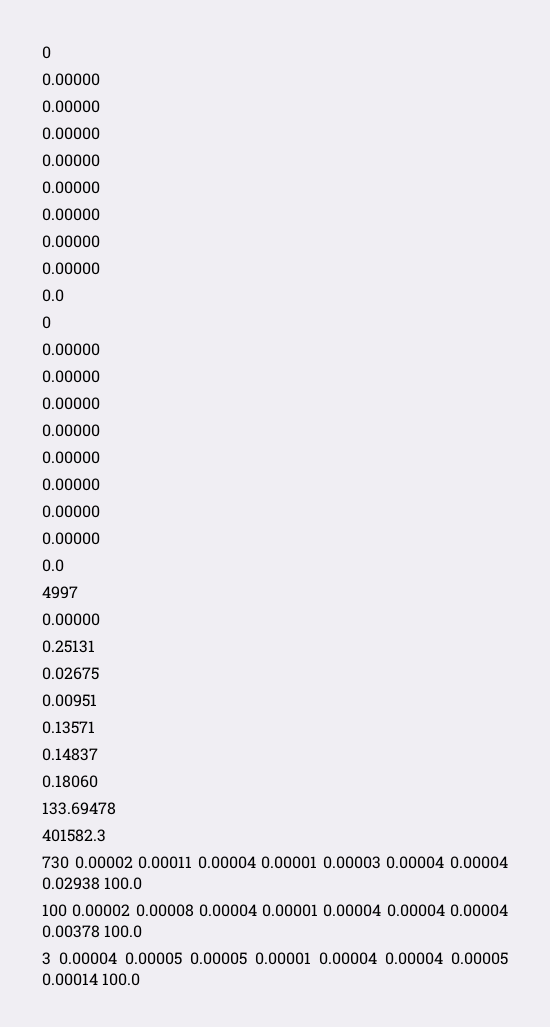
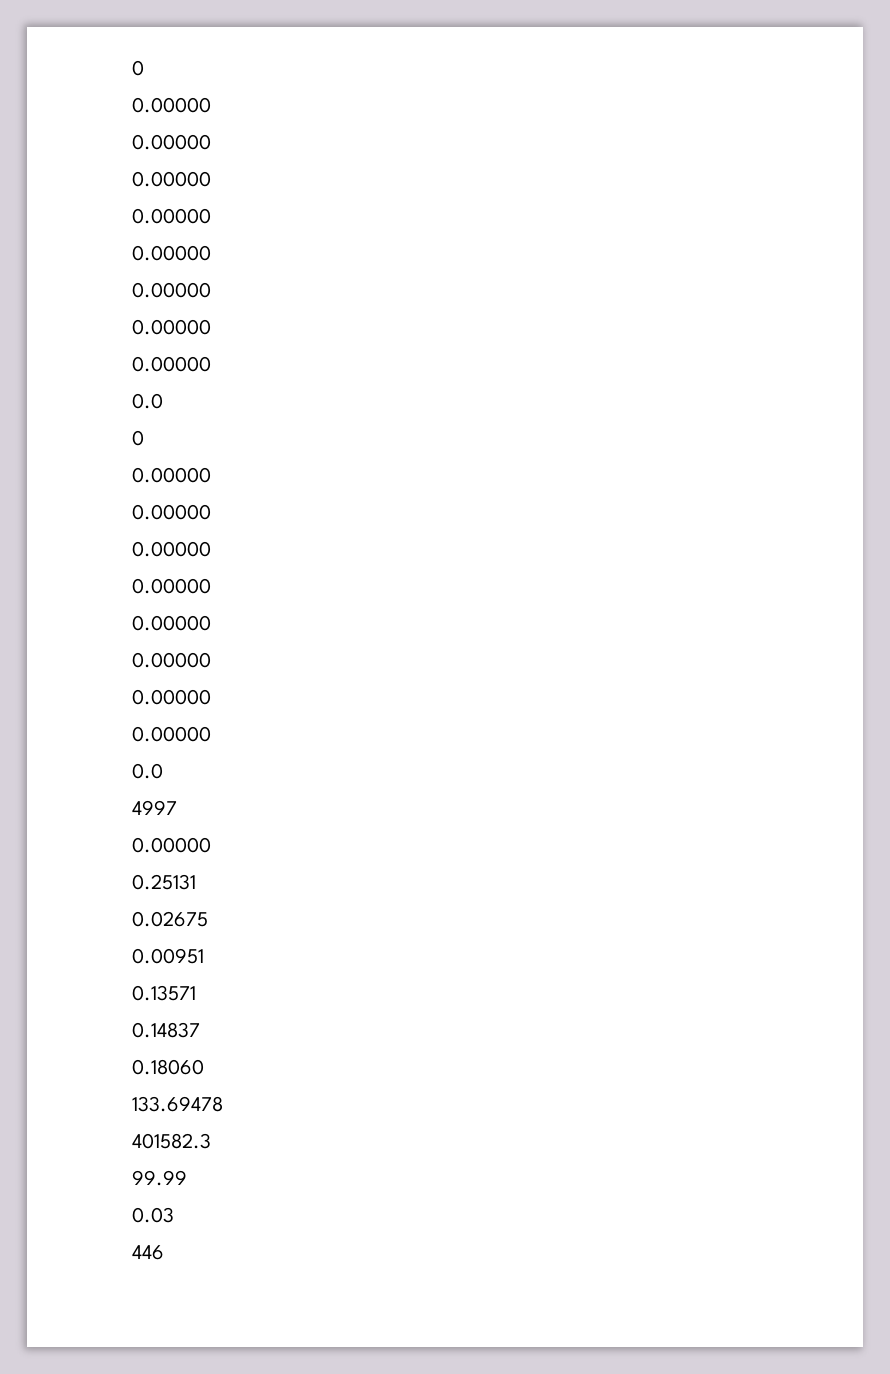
- 730 0.00002 0.00011 0.00004 0.00001 0.00003 0.00004 0.00004 0.02938 100.0
- 100 0.00002 0.00008 0.00004 0.00001 0.00004 0.00004 0.00004 0.00378 100.0
- 3 0.00004 0.00005 0.00005 0.00001 0.00004 0.00004 0.00005 0.00014 100.0
+ 99.99
+ 0.03
+ 446

